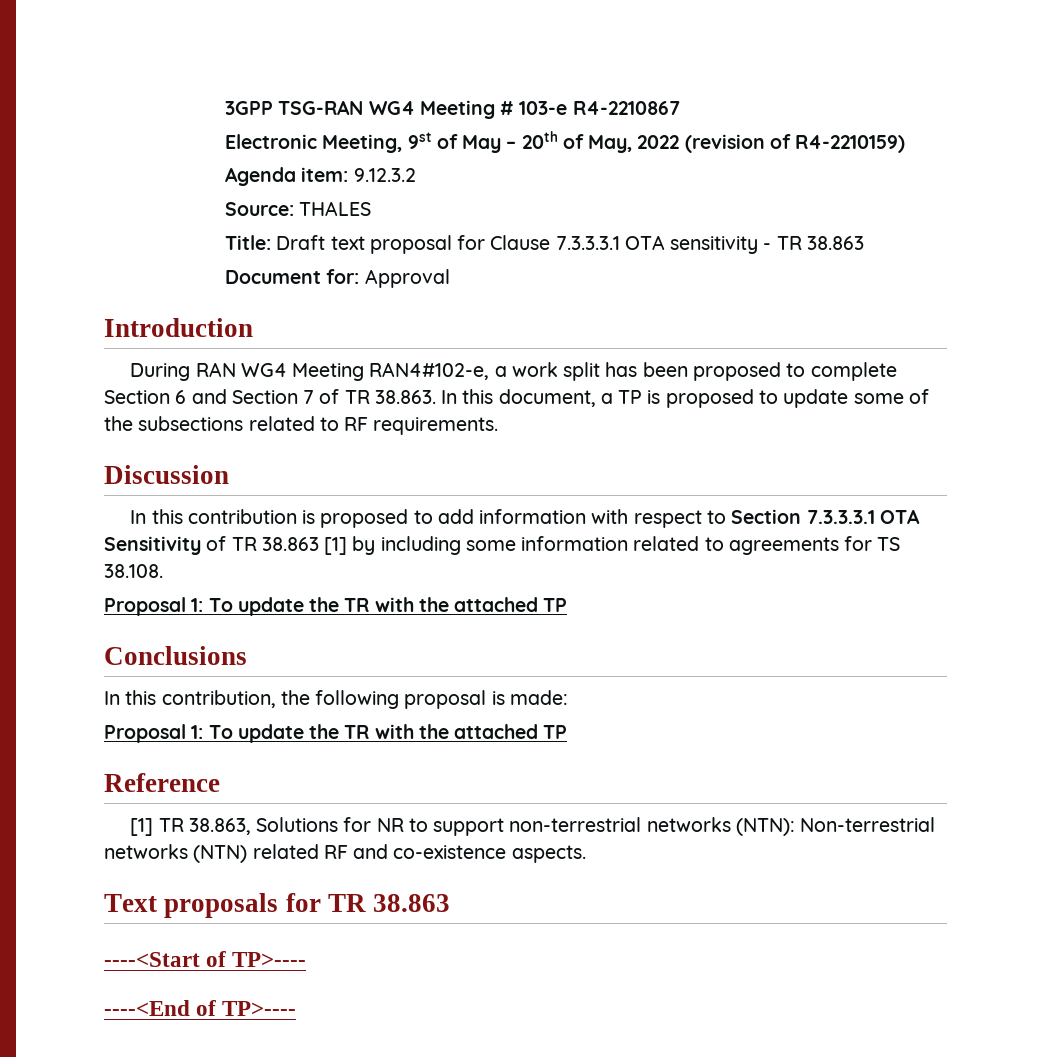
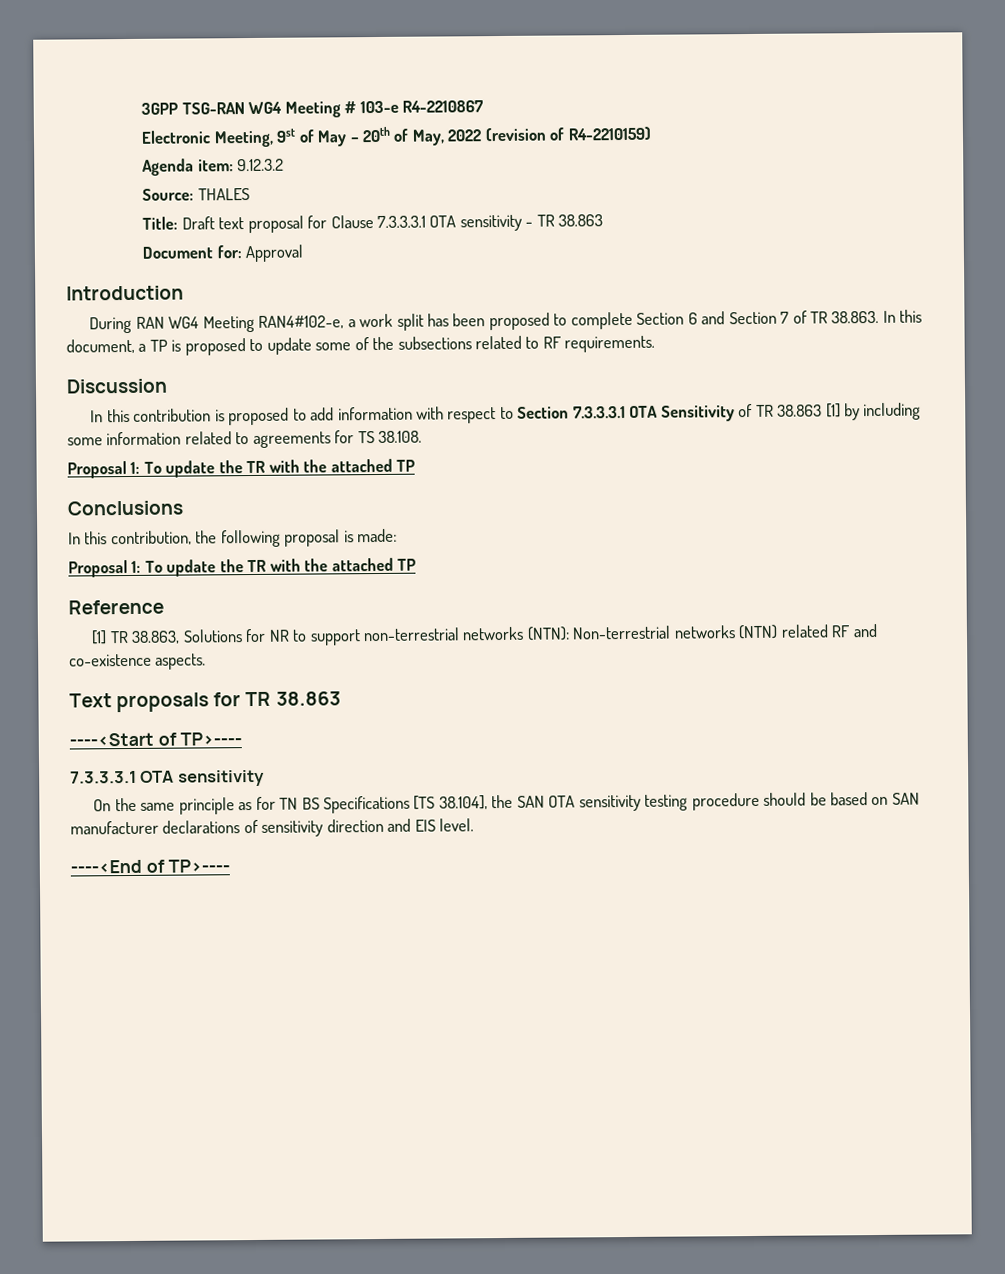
  ----<Start of TP>----
+ 7.3.3.3.1 OTA sensitivity
+ On the same principle as for TN BS Specifications [TS 38.104], the SAN OTA sensitivity testing procedure should be based on SAN manufacturer declarations of sensitivity direction and EIS level.

